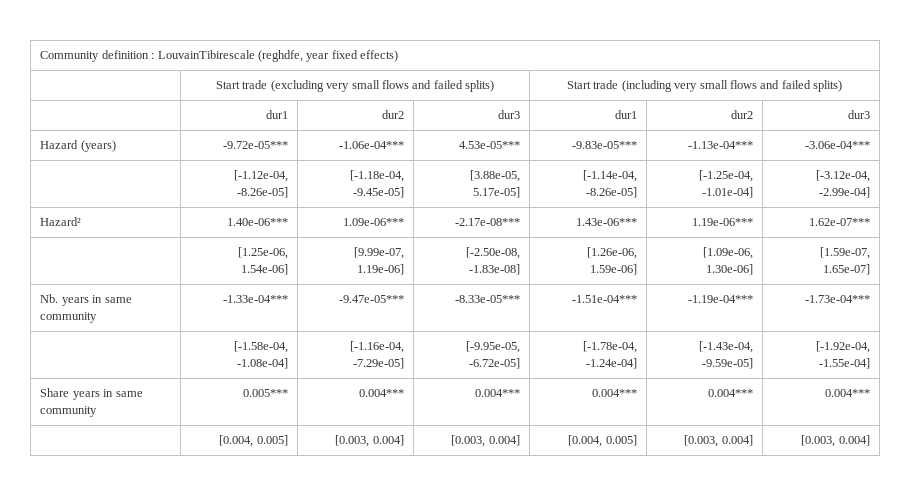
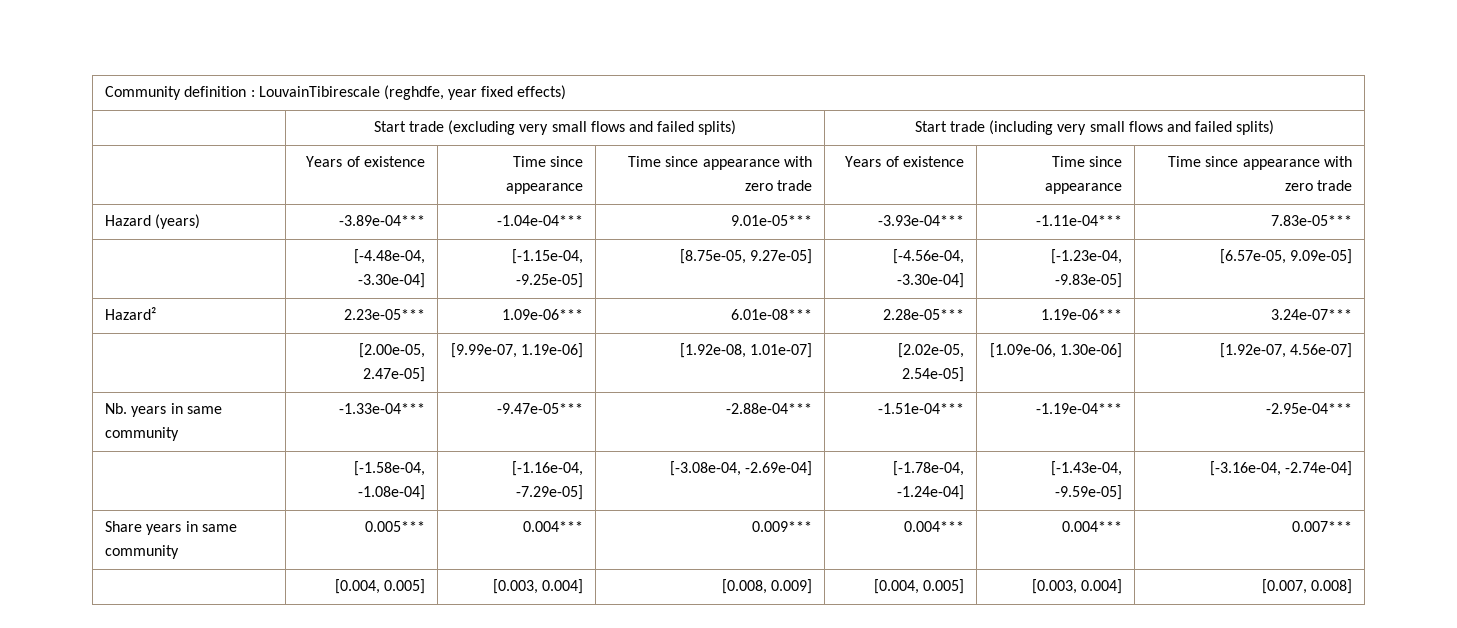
- | dur1 | dur2 | dur3 | dur1 | dur2 | dur3
- Hazard (years) | -9.72e-05*** | -1.06e-04*** | 4.53e-05*** | -9.83e-05*** | -1.13e-04*** | -3.06e-04***
- | [-1.12e-04, -8.26e-05] | [-1.18e-04, -9.45e-05] | [3.88e-05, 5.17e-05] | [-1.14e-04, -8.26e-05] | [-1.25e-04, -1.01e-04] | [-3.12e-04, -2.99e-04]
+ | Years of existence | Time since appearance | Time since appearance with zero trade | Years of existence | Time since appearance | Time since appearance with zero trade
+ Hazard (years) | -3.89e-04*** | -1.04e-04*** | 9.01e-05*** | -3.93e-04*** | -1.11e-04*** | 7.83e-05***
+ | [-4.48e-04, -3.30e-04] | [-1.15e-04, -9.25e-05] | [8.75e-05, 9.27e-05] | [-4.56e-04, -3.30e-04] | [-1.23e-04, -9.83e-05] | [6.57e-05, 9.09e-05]
- Hazard² | 1.40e-06*** | 1.09e-06*** | -2.17e-08*** | 1.43e-06*** | 1.19e-06*** | 1.62e-07***
- | [1.25e-06, 1.54e-06] | [9.99e-07, 1.19e-06] | [-2.50e-08, -1.83e-08] | [1.26e-06, 1.59e-06] | [1.09e-06, 1.30e-06] | [1.59e-07, 1.65e-07]
+ Hazard² | 2.23e-05*** | 1.09e-06*** | 6.01e-08*** | 2.28e-05*** | 1.19e-06*** | 3.24e-07***
+ | [2.00e-05, 2.47e-05] | [9.99e-07, 1.19e-06] | [1.92e-08, 1.01e-07] | [2.02e-05, 2.54e-05] | [1.09e-06, 1.30e-06] | [1.92e-07, 4.56e-07]
- Nb. years in same community | -1.33e-04*** | -9.47e-05*** | -8.33e-05*** | -1.51e-04*** | -1.19e-04*** | -1.73e-04***
+ Nb. years in same community | -1.33e-04*** | -9.47e-05*** | -2.88e-04*** | -1.51e-04*** | -1.19e-04*** | -2.95e-04***
- | [-1.58e-04, -1.08e-04] | [-1.16e-04, -7.29e-05] | [-9.95e-05, -6.72e-05] | [-1.78e-04, -1.24e-04] | [-1.43e-04, -9.59e-05] | [-1.92e-04, -1.55e-04]
+ | [-1.58e-04, -1.08e-04] | [-1.16e-04, -7.29e-05] | [-3.08e-04, -2.69e-04] | [-1.78e-04, -1.24e-04] | [-1.43e-04, -9.59e-05] | [-3.16e-04, -2.74e-04]
- Share years in same community | 0.005*** | 0.004*** | 0.004*** | 0.004*** | 0.004*** | 0.004***
- | [0.004, 0.005] | [0.003, 0.004] | [0.003, 0.004] | [0.004, 0.005] | [0.003, 0.004] | [0.003, 0.004]
+ Share years in same community | 0.005*** | 0.004*** | 0.009*** | 0.004*** | 0.004*** | 0.007***
+ | [0.004, 0.005] | [0.003, 0.004] | [0.008, 0.009] | [0.004, 0.005] | [0.003, 0.004] | [0.007, 0.008]

